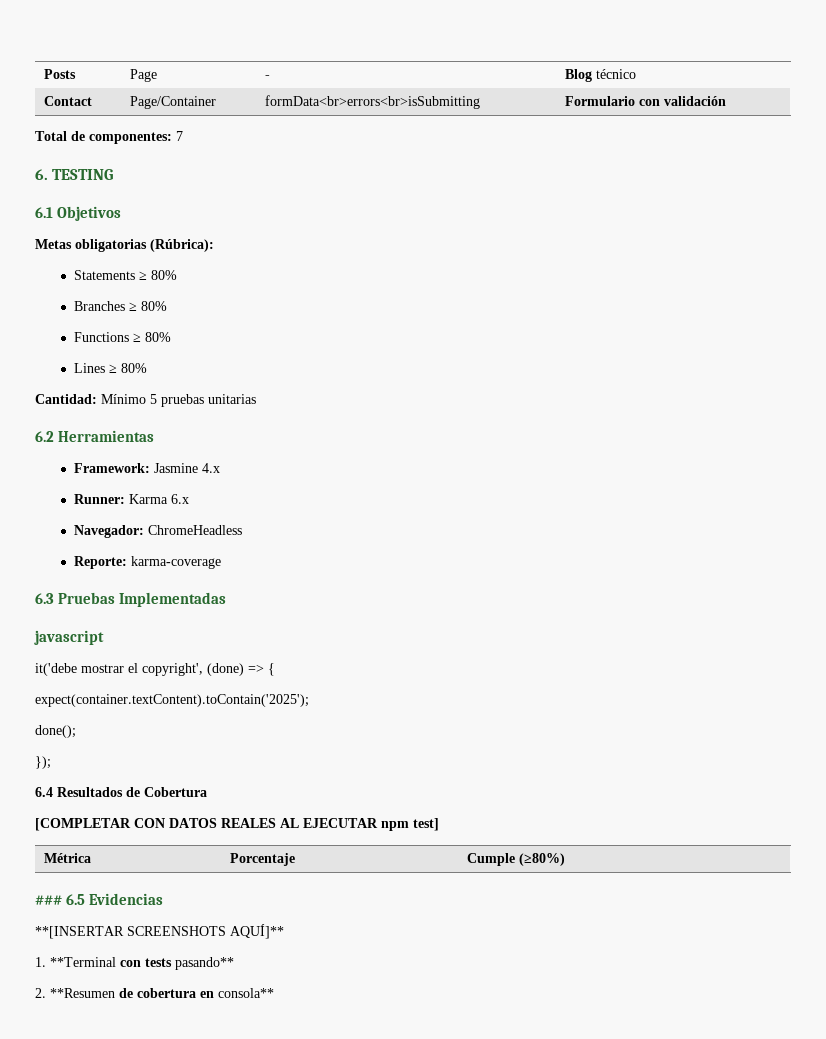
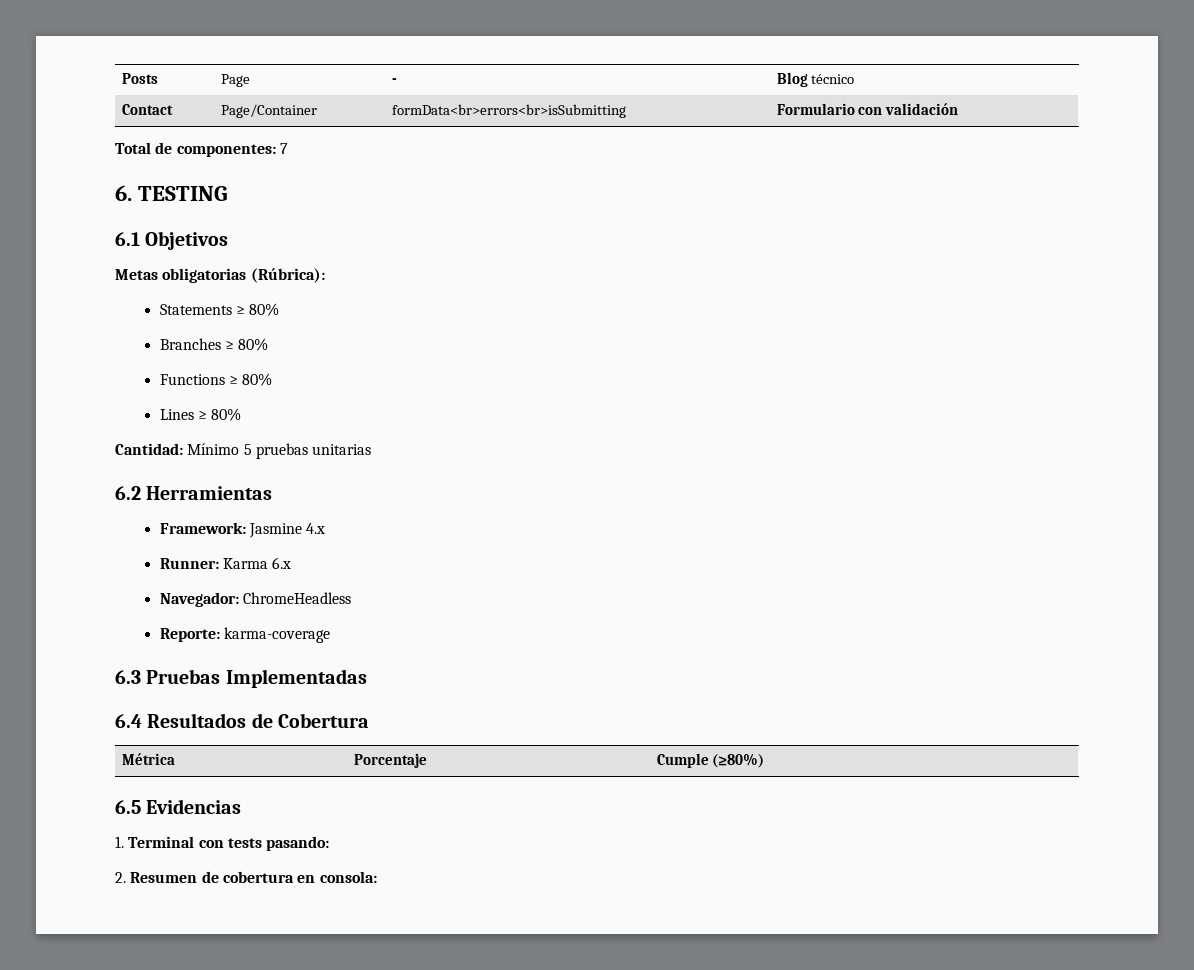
- javascript
- it('debe mostrar el copyright', (done) => {
- expect(container.textContent).toContain('2025');
- done();
- });
  6.4 Resultados de Cobertura
- [COMPLETAR CON DATOS REALES AL EJECUTAR npm test]
- ### 6.5 Evidencias
+ 6.5 Evidencias
- **[INSERTAR SCREENSHOTS AQUÍ]**
- 1. **Terminal con tests pasando**
+ 1. Terminal con tests pasando:
- 2. **Resumen de cobertura en consola**
+ 2. Resumen de cobertura en consola:

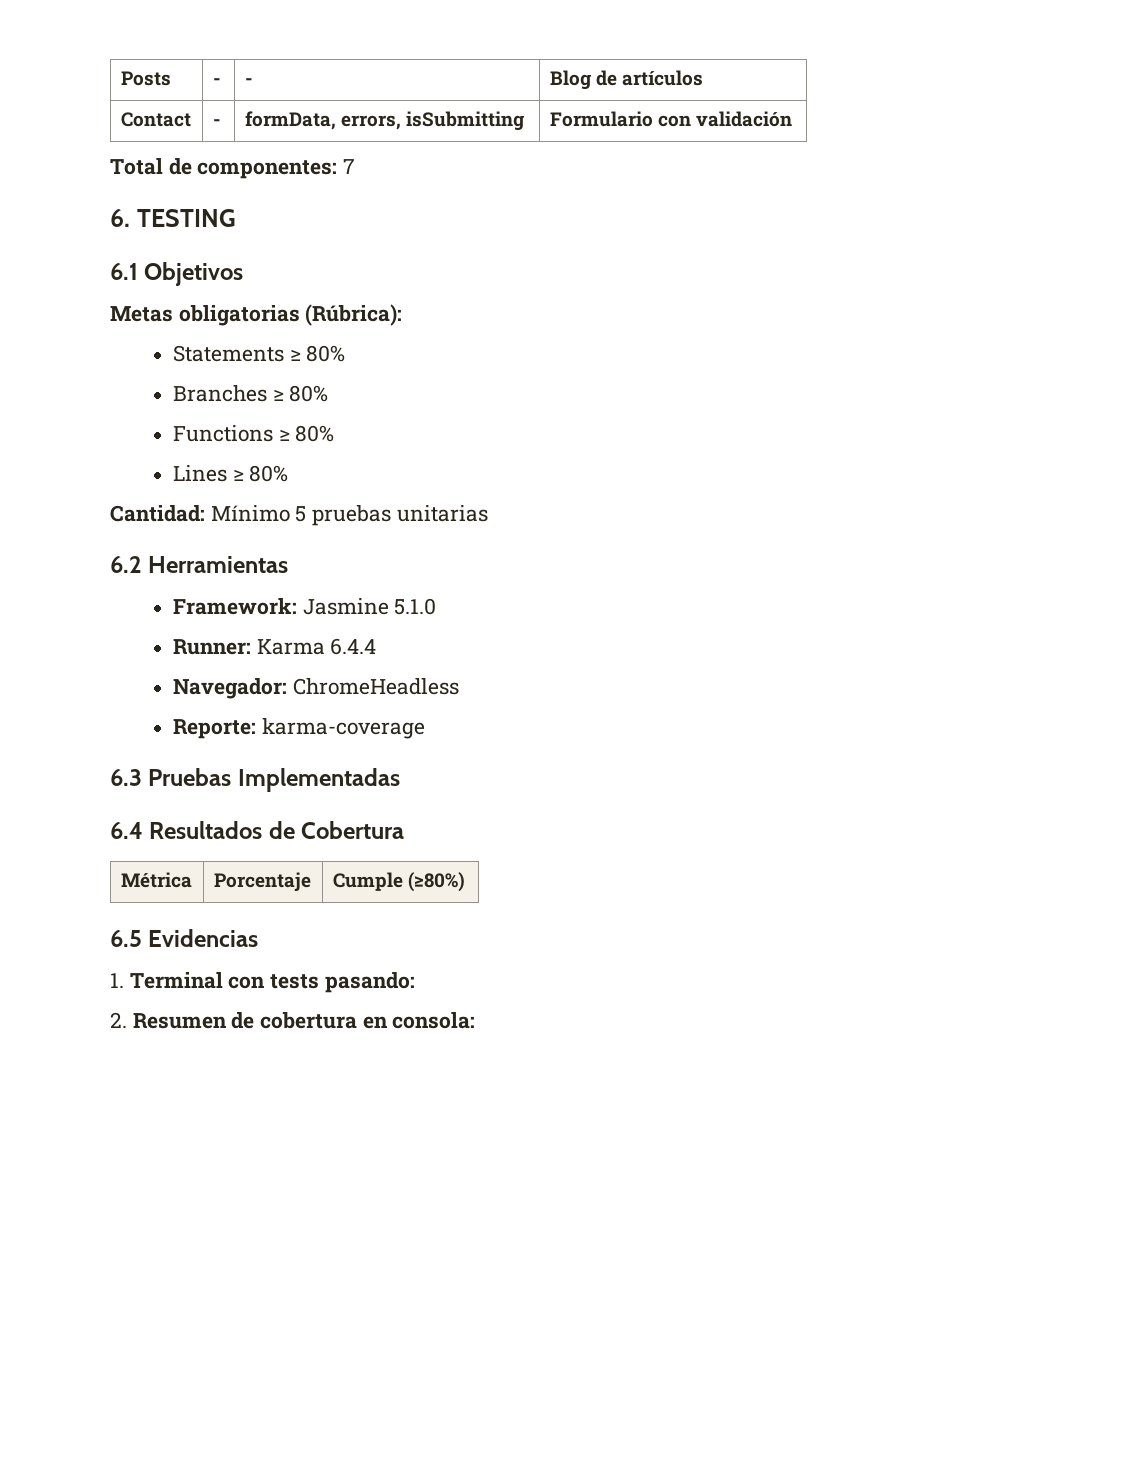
- Posts | Page | - | Blog técnico
+ Posts | - | - | Blog de artículos
- Contact | Page/Container | formData<br>errors<br>isSubmitting | Formulario con validación
+ Contact | - | formData, errors, isSubmitting | Formulario con validación
- Framework: Jasmine 4.x
+ Framework: Jasmine 5.1.0
- Runner: Karma 6.x
+ Runner: Karma 6.4.4

